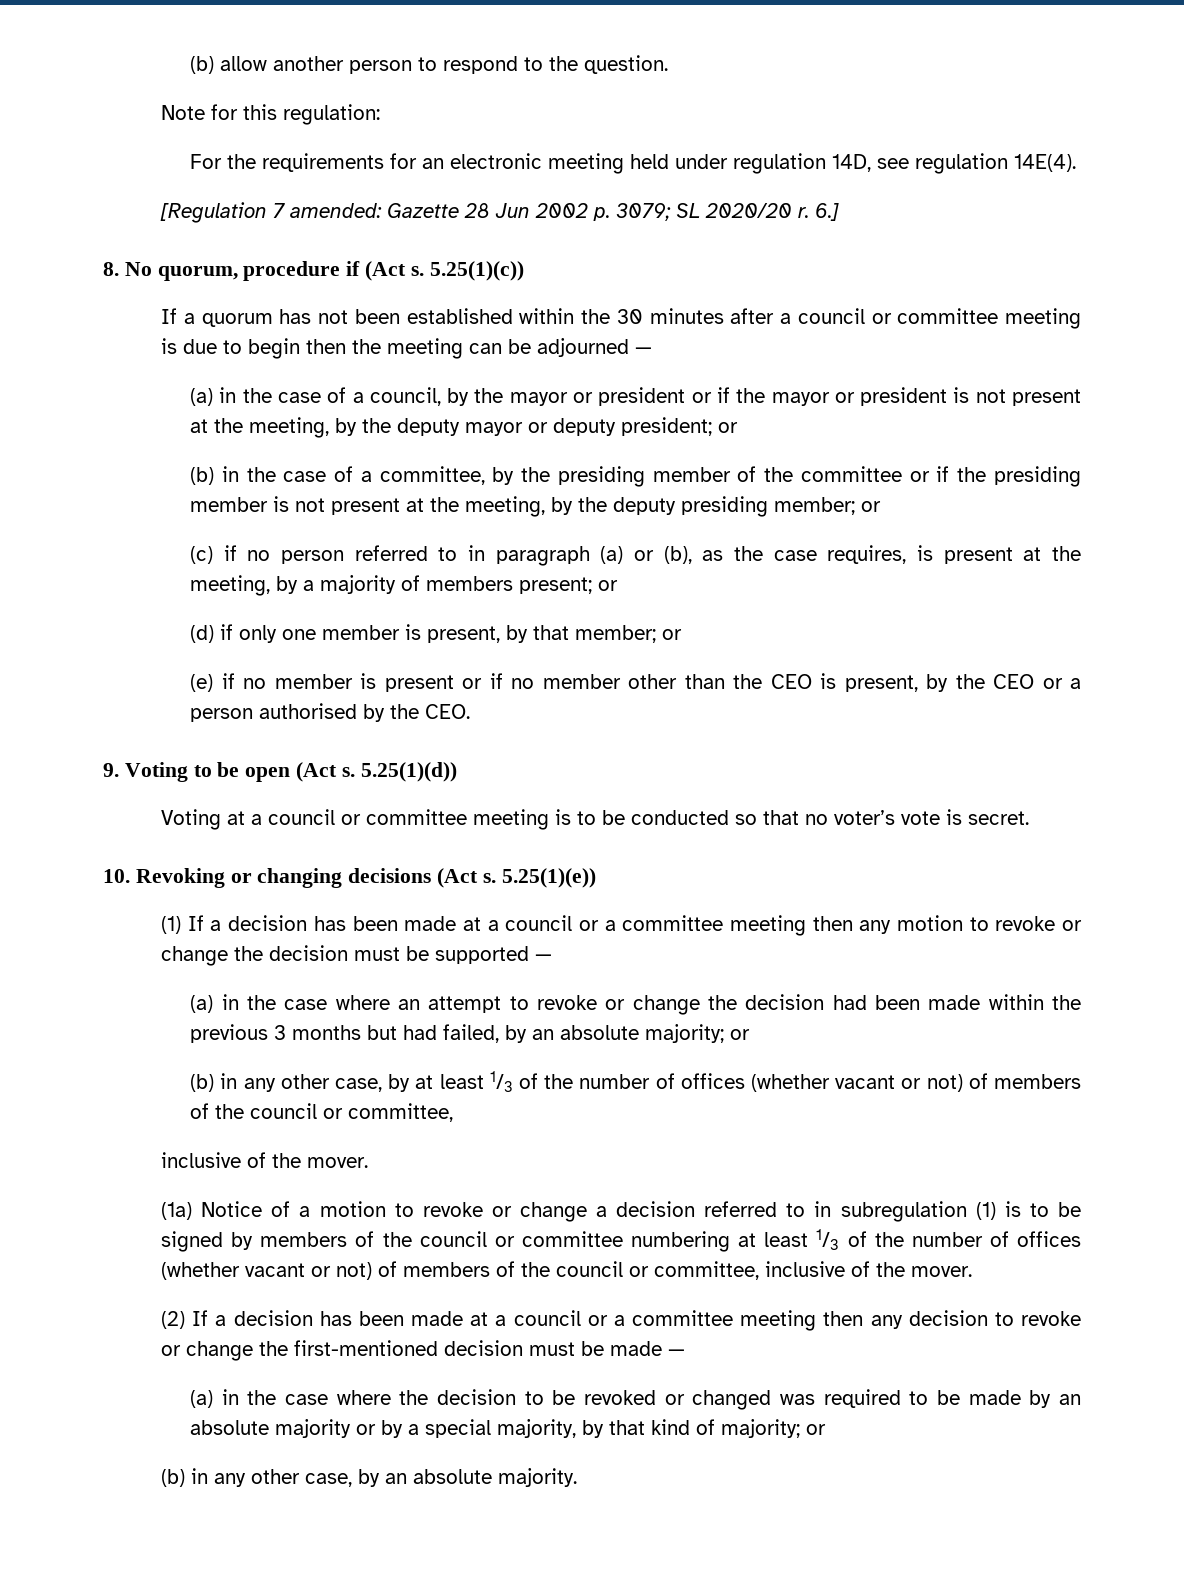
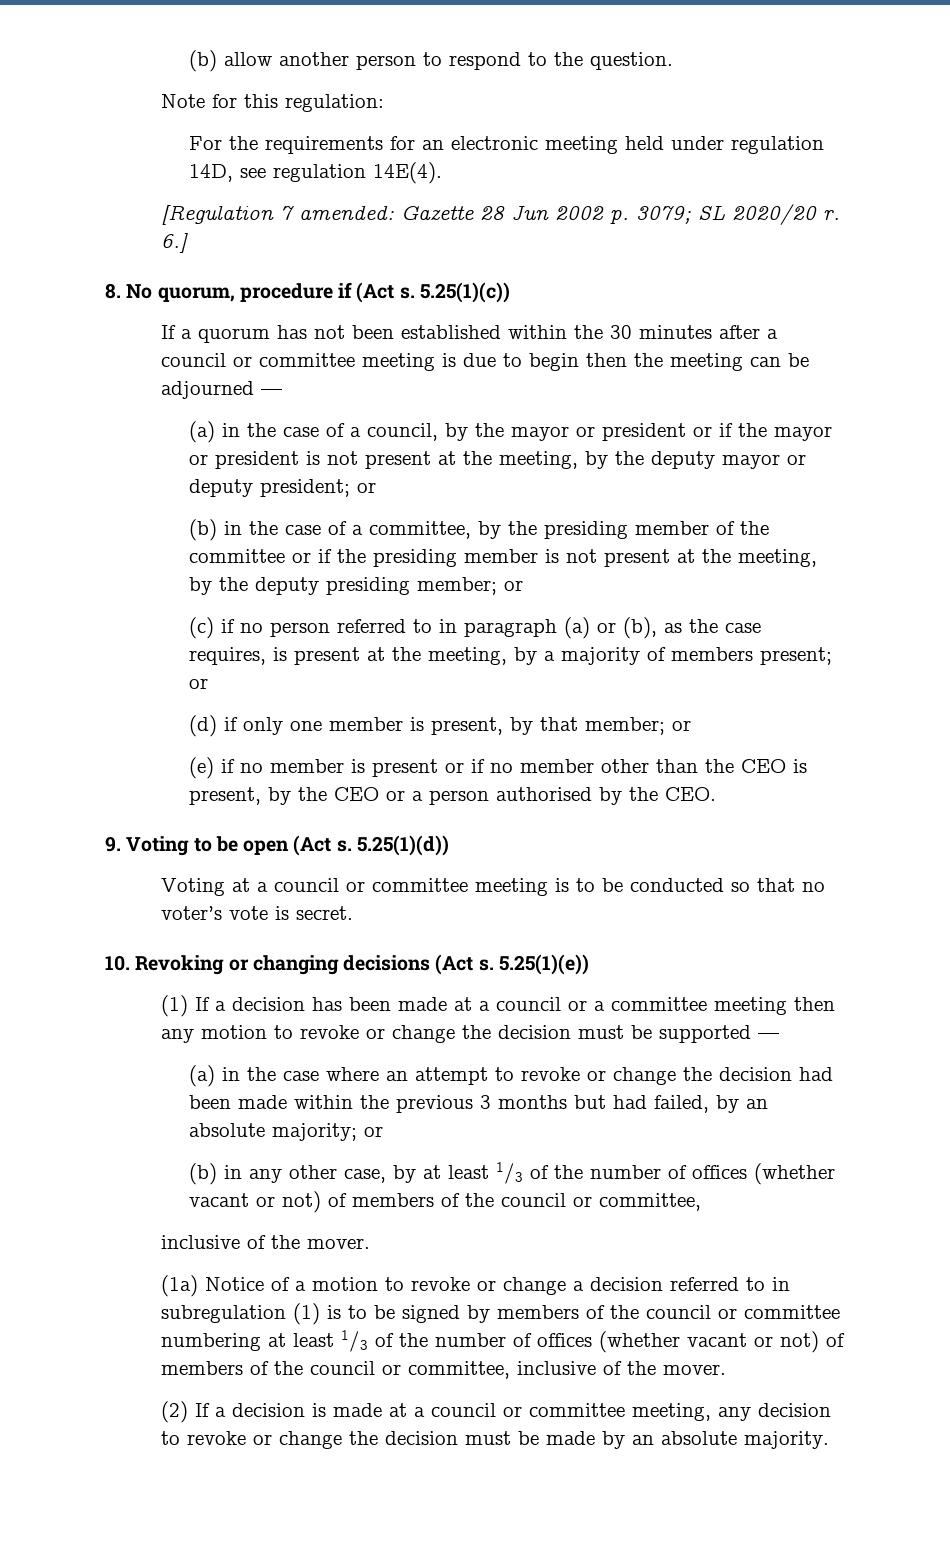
- (2) If a decision has been made at a council or a committee meeting then any decision to revoke or change the first-mentioned decision must be made —
- (a) in the case where the decision to be revoked or changed was required to be made by an absolute majority or by a special majority, by that kind of majority; or
- (b) in any other case, by an absolute majority.
+ (2) If a decision is made at a council or committee meeting, any decision to revoke or change the decision must be made by an absolute majority.

